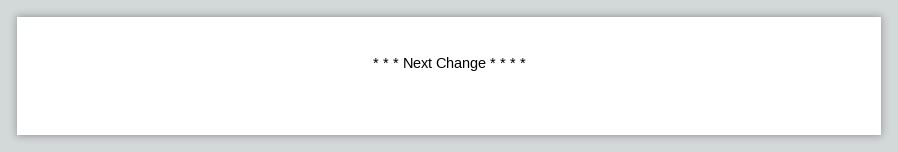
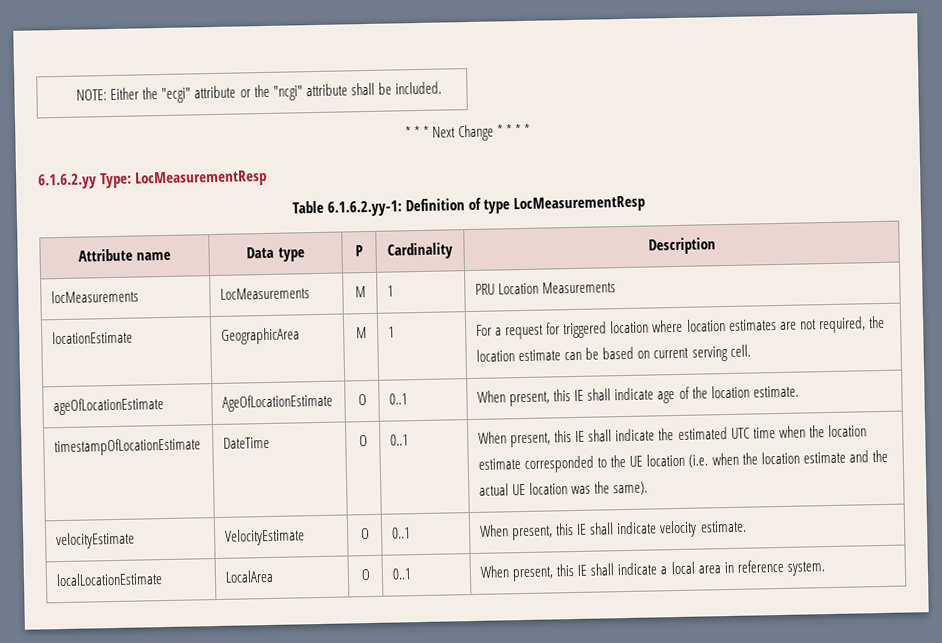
+ NOTE: Either the "ecgi" attribute or the "ncgi" attribute shall be included.
+ 6.1.6.2.yy Type: LocMeasurementResp
+ Table 6.1.6.2.yy-1: Definition of type LocMeasurementResp
+ Attribute name | Data type | P | Cardinality | Description
+ locMeasurements | LocMeasurements | M | 1 | PRU Location Measurements
+ locationEstimate | GeographicArea | M | 1 | For a request for triggered location where location estimates are not required, the location estimate can be based on current serving cell.
+ ageOfLocationEstimate | AgeOfLocationEstimate | O | 0..1 | When present, this IE shall indicate age of the location estimate.
+ timestampOfLocationEstimate | DateTime | O | 0..1 | When present, this IE shall indicate the estimated UTC time when the location estimate corresponded to the UE location (i.e. when the location estimate and the actual UE location was the same).
+ velocityEstimate | VelocityEstimate | O | 0..1 | When present, this IE shall indicate velocity estimate.
+ localLocationEstimate | LocalArea | O | 0..1 | When present, this IE shall indicate a local area in reference system.

